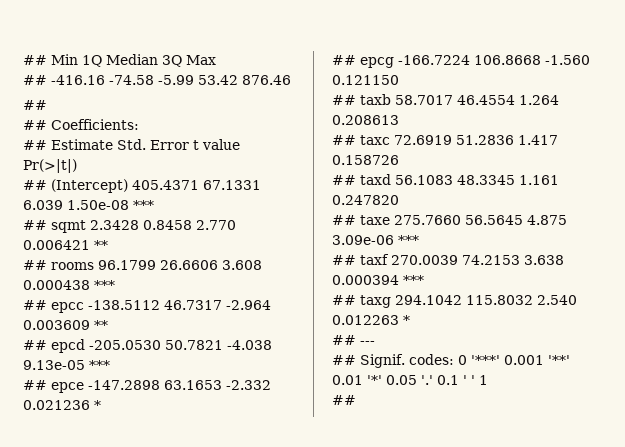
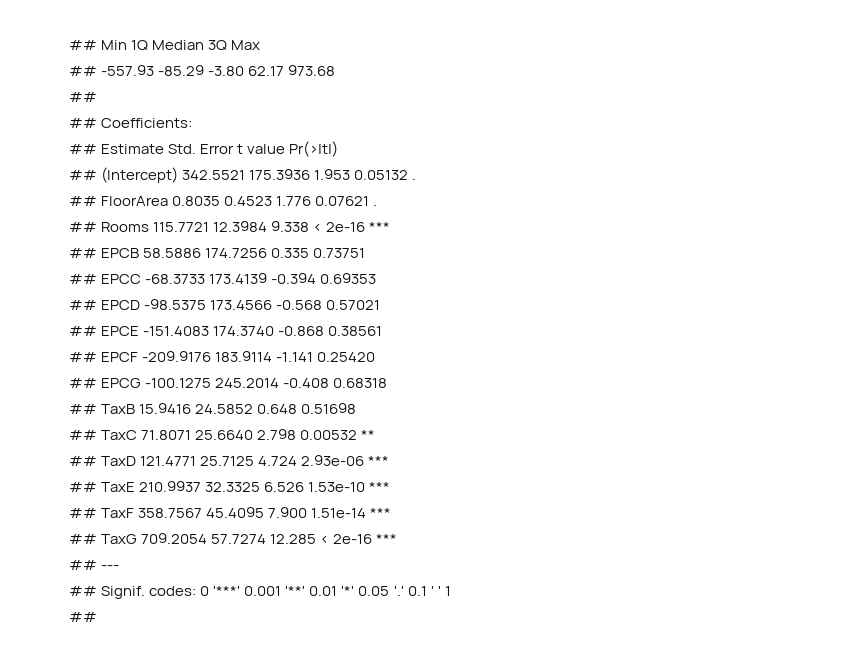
- ## -416.16 -74.58 -5.99 53.42 876.46
+ ## -557.93 -85.29 -3.80 62.17 973.68
- ## (Intercept) 405.4371 67.1331 6.039 1.50e-08 ***
- ## sqmt 2.3428 0.8458 2.770 0.006421 **
- ## rooms 96.1799 26.6606 3.608 0.000438 ***
- ## epcc -138.5112 46.7317 -2.964 0.003609 **
- ## epcd -205.0530 50.7821 -4.038 9.13e-05 ***
- ## epce -147.2898 63.1653 -2.332 0.021236 *
- ## epcg -166.7224 106.8668 -1.560 0.121150
- ## taxb 58.7017 46.4554 1.264 0.208613
- ## taxc 72.6919 51.2836 1.417 0.158726
- ## taxd 56.1083 48.3345 1.161 0.247820
- ## taxe 275.7660 56.5645 4.875 3.09e-06 ***
- ## taxf 270.0039 74.2153 3.638 0.000394 ***
- ## taxg 294.1042 115.8032 2.540 0.012263 *
+ ## (Intercept) 342.5521 175.3936 1.953 0.05132 .
+ ## FloorArea 0.8035 0.4523 1.776 0.07621 .
+ ## Rooms 115.7721 12.3984 9.338 < 2e-16 ***
+ ## EPCB 58.5886 174.7256 0.335 0.73751
+ ## EPCC -68.3733 173.4139 -0.394 0.69353
+ ## EPCD -98.5375 173.4566 -0.568 0.57021
+ ## EPCE -151.4083 174.3740 -0.868 0.38561
+ ## EPCF -209.9176 183.9114 -1.141 0.25420
+ ## EPCG -100.1275 245.2014 -0.408 0.68318
+ ## TaxB 15.9416 24.5852 0.648 0.51698
+ ## TaxC 71.8071 25.6640 2.798 0.00532 **
+ ## TaxD 121.4771 25.7125 4.724 2.93e-06 ***
+ ## TaxE 210.9937 32.3325 6.526 1.53e-10 ***
+ ## TaxF 358.7567 45.4095 7.900 1.51e-14 ***
+ ## TaxG 709.2054 57.7274 12.285 < 2e-16 ***

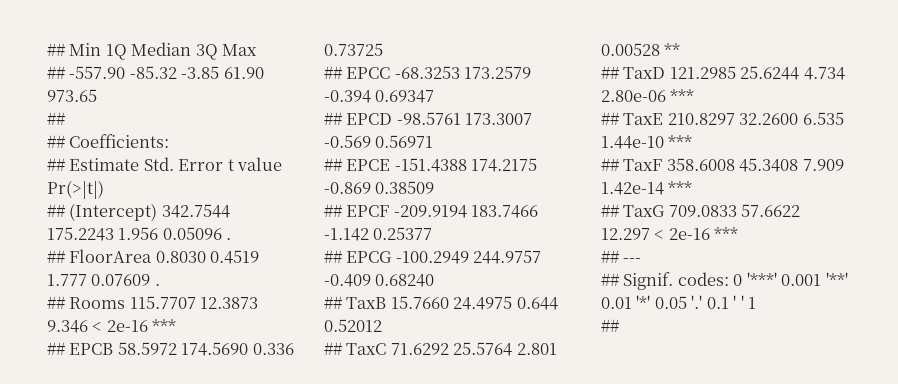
- ## -557.93 -85.29 -3.80 62.17 973.68
+ ## -557.90 -85.32 -3.85 61.90 973.65
- ## (Intercept) 342.5521 175.3936 1.953 0.05132 .
+ ## (Intercept) 342.7544 175.2243 1.956 0.05096 .
- ## FloorArea 0.8035 0.4523 1.776 0.07621 .
+ ## FloorArea 0.8030 0.4519 1.777 0.07609 .
- ## Rooms 115.7721 12.3984 9.338 < 2e-16 ***
+ ## Rooms 115.7707 12.3873 9.346 < 2e-16 ***
- ## EPCB 58.5886 174.7256 0.335 0.73751
- ## EPCC -68.3733 173.4139 -0.394 0.69353
- ## EPCD -98.5375 173.4566 -0.568 0.57021
- ## EPCE -151.4083 174.3740 -0.868 0.38561
- ## EPCF -209.9176 183.9114 -1.141 0.25420
- ## EPCG -100.1275 245.2014 -0.408 0.68318
- ## TaxB 15.9416 24.5852 0.648 0.51698
- ## TaxC 71.8071 25.6640 2.798 0.00532 **
+ ## EPCB 58.5972 174.5690 0.336 0.73725
+ ## EPCC -68.3253 173.2579 -0.394 0.69347
+ ## EPCD -98.5761 173.3007 -0.569 0.56971
+ ## EPCE -151.4388 174.2175 -0.869 0.38509
+ ## EPCF -209.9194 183.7466 -1.142 0.25377
+ ## EPCG -100.2949 244.9757 -0.409 0.68240
+ ## TaxB 15.7660 24.4975 0.644 0.52012
+ ## TaxC 71.6292 25.5764 2.801 0.00528 **
- ## TaxD 121.4771 25.7125 4.724 2.93e-06 ***
+ ## TaxD 121.2985 25.6244 4.734 2.80e-06 ***
- ## TaxE 210.9937 32.3325 6.526 1.53e-10 ***
+ ## TaxE 210.8297 32.2600 6.535 1.44e-10 ***
- ## TaxF 358.7567 45.4095 7.900 1.51e-14 ***
+ ## TaxF 358.6008 45.3408 7.909 1.42e-14 ***
- ## TaxG 709.2054 57.7274 12.285 < 2e-16 ***
+ ## TaxG 709.0833 57.6622 12.297 < 2e-16 ***

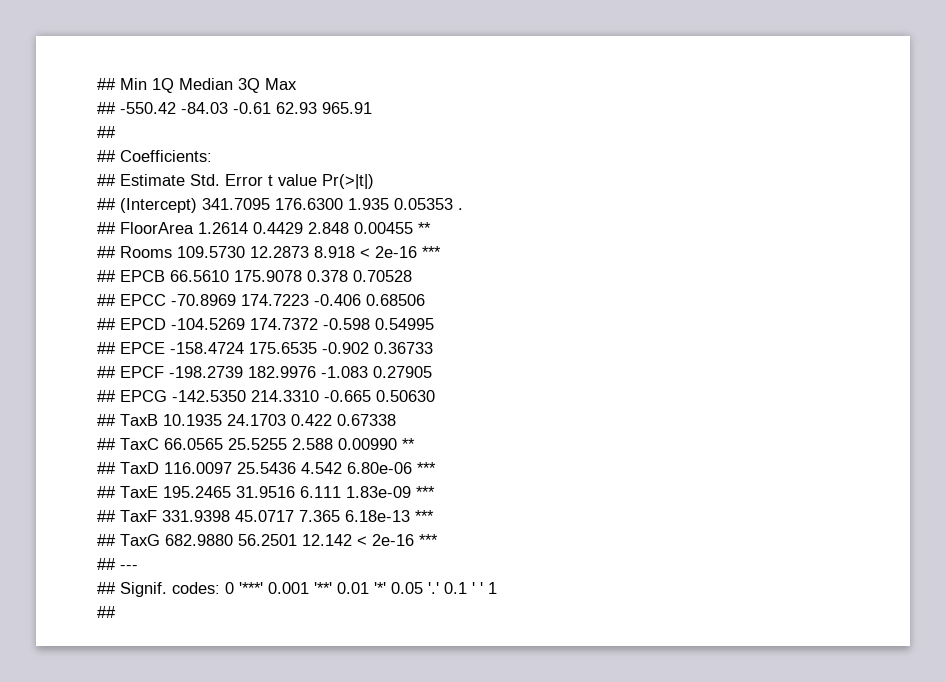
- ## -557.90 -85.32 -3.85 61.90 973.65
+ ## -550.42 -84.03 -0.61 62.93 965.91
- ## (Intercept) 342.7544 175.2243 1.956 0.05096 .
+ ## (Intercept) 341.7095 176.6300 1.935 0.05353 .
- ## FloorArea 0.8030 0.4519 1.777 0.07609 .
+ ## FloorArea 1.2614 0.4429 2.848 0.00455 **
- ## Rooms 115.7707 12.3873 9.346 < 2e-16 ***
+ ## Rooms 109.5730 12.2873 8.918 < 2e-16 ***
- ## EPCB 58.5972 174.5690 0.336 0.73725
- ## EPCC -68.3253 173.2579 -0.394 0.69347
- ## EPCD -98.5761 173.3007 -0.569 0.56971
- ## EPCE -151.4388 174.2175 -0.869 0.38509
- ## EPCF -209.9194 183.7466 -1.142 0.25377
- ## EPCG -100.2949 244.9757 -0.409 0.68240
- ## TaxB 15.7660 24.4975 0.644 0.52012
- ## TaxC 71.6292 25.5764 2.801 0.00528 **
+ ## EPCB 66.5610 175.9078 0.378 0.70528
+ ## EPCC -70.8969 174.7223 -0.406 0.68506
+ ## EPCD -104.5269 174.7372 -0.598 0.54995
+ ## EPCE -158.4724 175.6535 -0.902 0.36733
+ ## EPCF -198.2739 182.9976 -1.083 0.27905
+ ## EPCG -142.5350 214.3310 -0.665 0.50630
+ ## TaxB 10.1935 24.1703 0.422 0.67338
+ ## TaxC 66.0565 25.5255 2.588 0.00990 **
- ## TaxD 121.2985 25.6244 4.734 2.80e-06 ***
+ ## TaxD 116.0097 25.5436 4.542 6.80e-06 ***
- ## TaxE 210.8297 32.2600 6.535 1.44e-10 ***
+ ## TaxE 195.2465 31.9516 6.111 1.83e-09 ***
- ## TaxF 358.6008 45.3408 7.909 1.42e-14 ***
+ ## TaxF 331.9398 45.0717 7.365 6.18e-13 ***
- ## TaxG 709.0833 57.6622 12.297 < 2e-16 ***
+ ## TaxG 682.9880 56.2501 12.142 < 2e-16 ***

